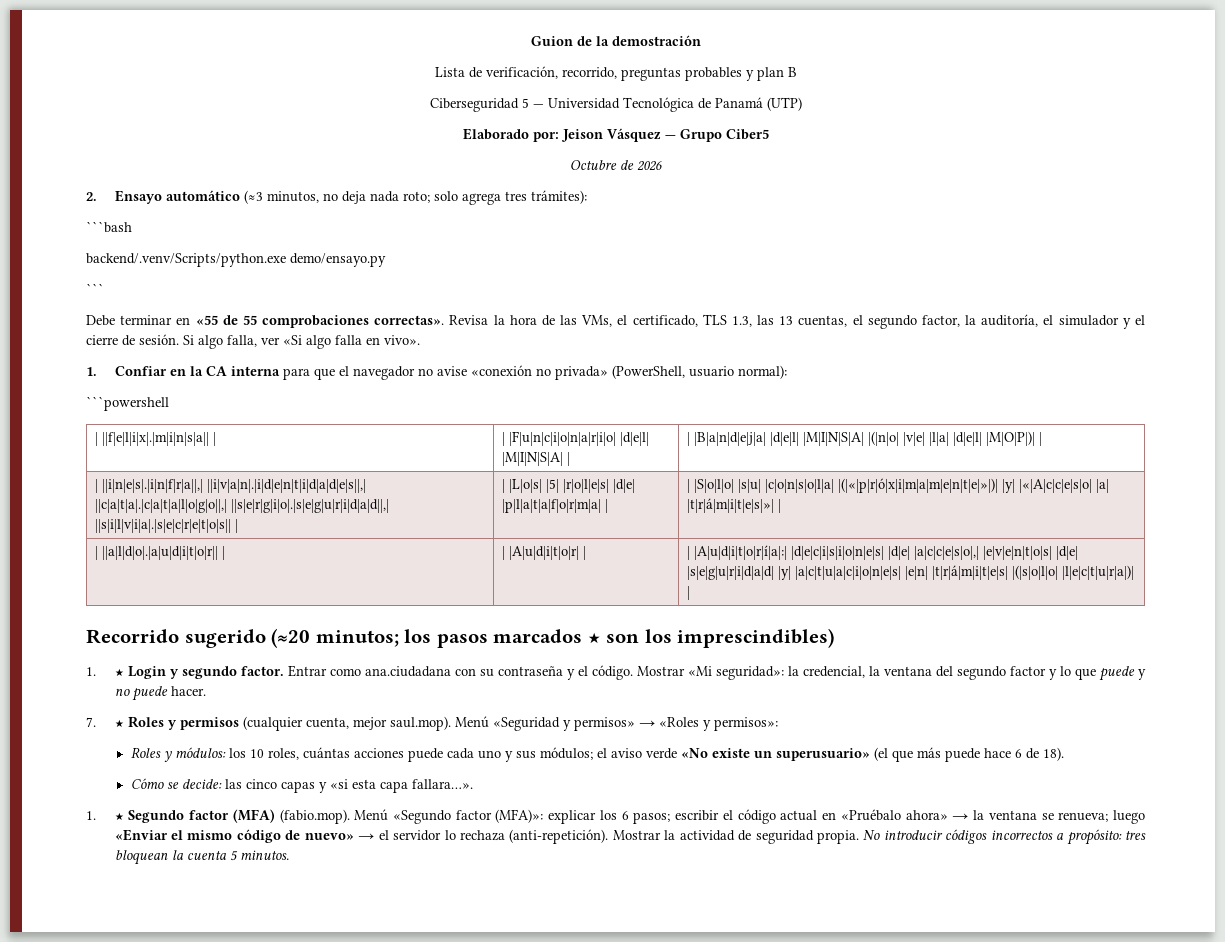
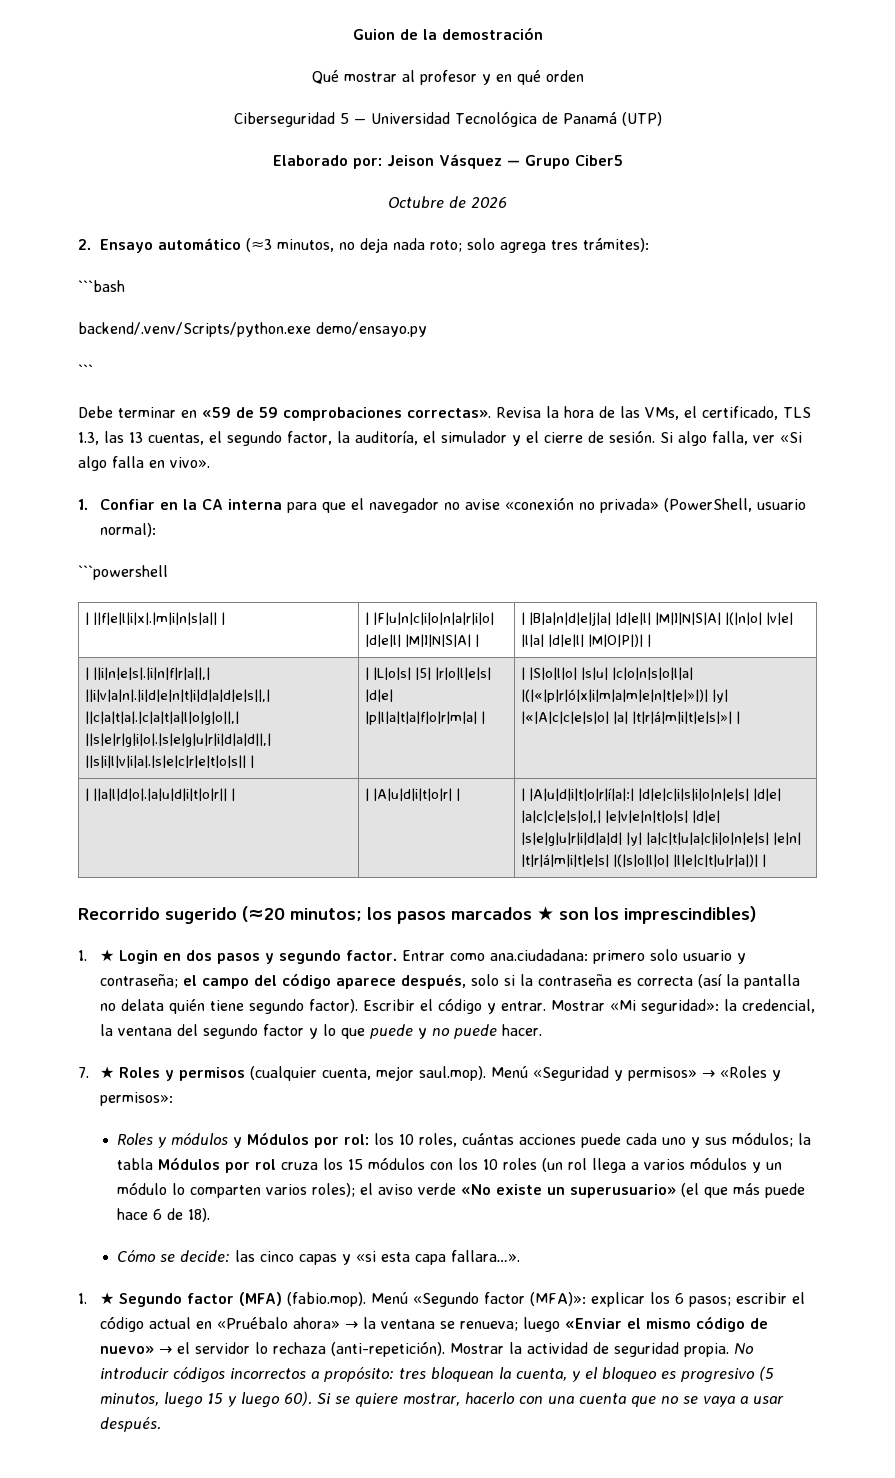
- Lista de verificación, recorrido, preguntas probables y plan B
+ Qué mostrar al profesor y en qué orden
- Debe terminar en «55 de 55 comprobaciones correctas».
+ Debe terminar en «59 de 59 comprobaciones correctas».
- 1. ★ Login y segundo factor.
+ 1. ★ Login en dos pasos y segundo factor.
- Entrar como ana.ciudadana con su contraseña y el código.
+ Entrar como ana.ciudadana: primero solo usuario y contraseña; el campo del código aparece después, solo si la contraseña es correcta (así la pantalla no delata quién tiene segundo factor). Escribir el código y entrar.
- Roles y módulos: los 10 roles, cuántas acciones puede cada uno y sus módulos; el aviso verde «No existe un superusuario» (el que más puede hace 6 de 18).
+ Roles y módulos y Módulos por rol: los 10 roles, cuántas acciones puede cada uno y sus módulos; la tabla Módulos por rol cruza los 15 módulos con los 10 roles (un rol llega a varios módulos y un módulo lo comparten varios roles); el aviso verde «No existe un superusuario» (el que más puede hace 6 de 18).
- No introducir códigos incorrectos a propósito: tres bloquean la cuenta 5 minutos.
+ No introducir códigos incorrectos a propósito: tres bloquean la cuenta, y el bloqueo es progresivo (5 minutos, luego 15 y luego 60). Si se quiere mostrar, hacerlo con una cuenta que no se vaya a usar después.

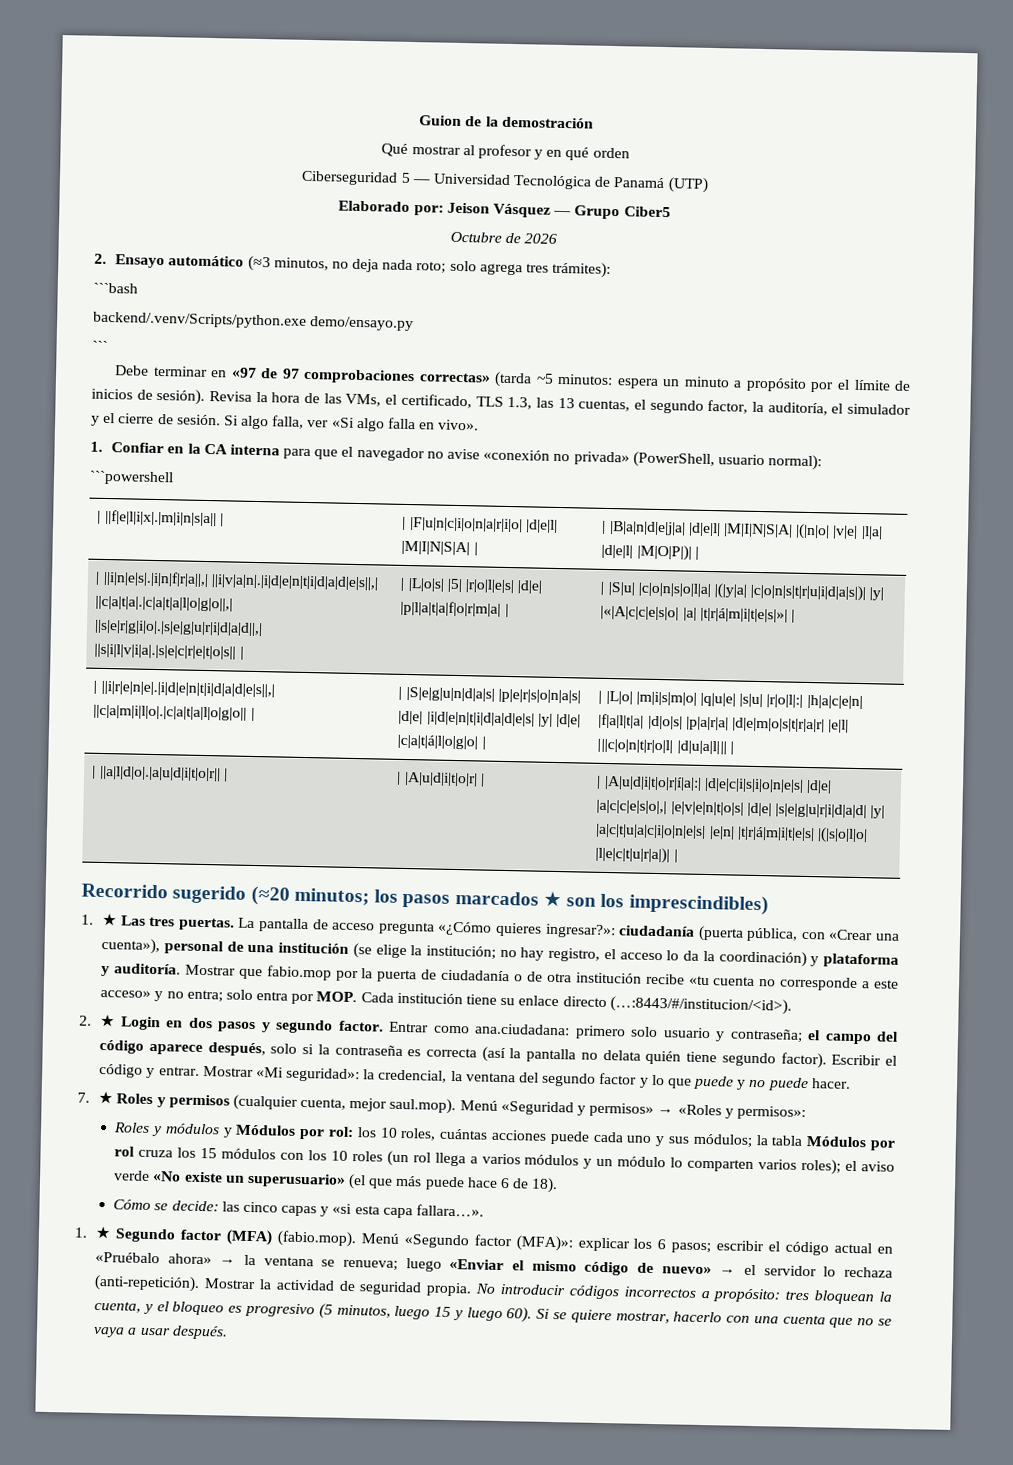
- Debe terminar en «59 de 59 comprobaciones correctas».
+ Debe terminar en «97 de 97 comprobaciones correctas» (tarda ~5 minutos: espera un minuto a propósito por el límite de inicios de sesión).
- | ||i|n|e|s|.|i|n|f|r|a||,| ||i|v|a|n|.|i|d|e|n|t|i|d|a|d|e|s||,| ||c|a|t|a|.|c|a|t|a|l|o|g|o||,| ||s|e|r|g|i|o|.|s|e|g|u|r|i|d|a|d||,| ||s|i|l|v|i|a|.|s|e|c|r|e|t|o|s|| | | | |L|o|s| |5| |r|o|l|e|s| |d|e| |p|l|a|t|a|f|o|r|m|a| | | | |S|o|l|o| |s|u| |c|o|n|s|o|l|a| |(|«|p|r|ó|x|i|m|a|m|e|n|t|e|»|)| |y| |«|A|c|c|e|s|o| |a| |t|r|á|m|i|t|e|s|»| |
+ | ||i|n|e|s|.|i|n|f|r|a||,| ||i|v|a|n|.|i|d|e|n|t|i|d|a|d|e|s||,| ||c|a|t|a|.|c|a|t|a|l|o|g|o||,| ||s|e|r|g|i|o|.|s|e|g|u|r|i|d|a|d||,| ||s|i|l|v|i|a|.|s|e|c|r|e|t|o|s|| | | | |L|o|s| |5| |r|o|l|e|s| |d|e| |p|l|a|t|a|f|o|r|m|a| | | | |S|u| |c|o|n|s|o|l|a| |(|y|a| |c|o|n|s|t|r|u|i|d|a|s|)| |y| |«|A|c|c|e|s|o| |a| |t|r|á|m|i|t|e|s|»| |
+ | ||i|r|e|n|e|.|i|d|e|n|t|i|d|a|d|e|s||,| ||c|a|m|i|l|o|.|c|a|t|a|l|o|g|o|| | | | |S|e|g|u|n|d|a|s| |p|e|r|s|o|n|a|s| |d|e| |i|d|e|n|t|i|d|a|d|e|s| |y| |d|e| |c|a|t|á|l|o|g|o| | | | |L|o| |m|i|s|m|o| |q|u|e| |s|u| |r|o|l|:| |h|a|c|e|n| |f|a|l|t|a| |d|o|s| |p|a|r|a| |d|e|m|o|s|t|r|a|r| |e|l| |||c|o|n|t|r|o|l| |d|u|a|l||| |
- 1. ★ Login en dos pasos y segundo factor.
+ 1. ★ Las tres puertas. La pantalla de acceso pregunta «¿Cómo quieres ingresar?»: ciudadanía (puerta pública, con «Crear una cuenta»), personal de una institución (se elige la institución; no hay registro, el acceso lo da la coordinación) y plataforma y auditoría. Mostrar que fabio.mop por la puerta de ciudadanía o de otra institución recibe «tu cuenta no corresponde a este acceso» y no entra; solo entra por MOP. Cada institución tiene su enlace directo (…:8443/#/institucion/<id>).
+ 2. ★ Login en dos pasos y segundo factor.

